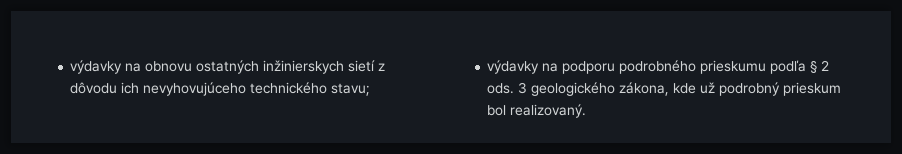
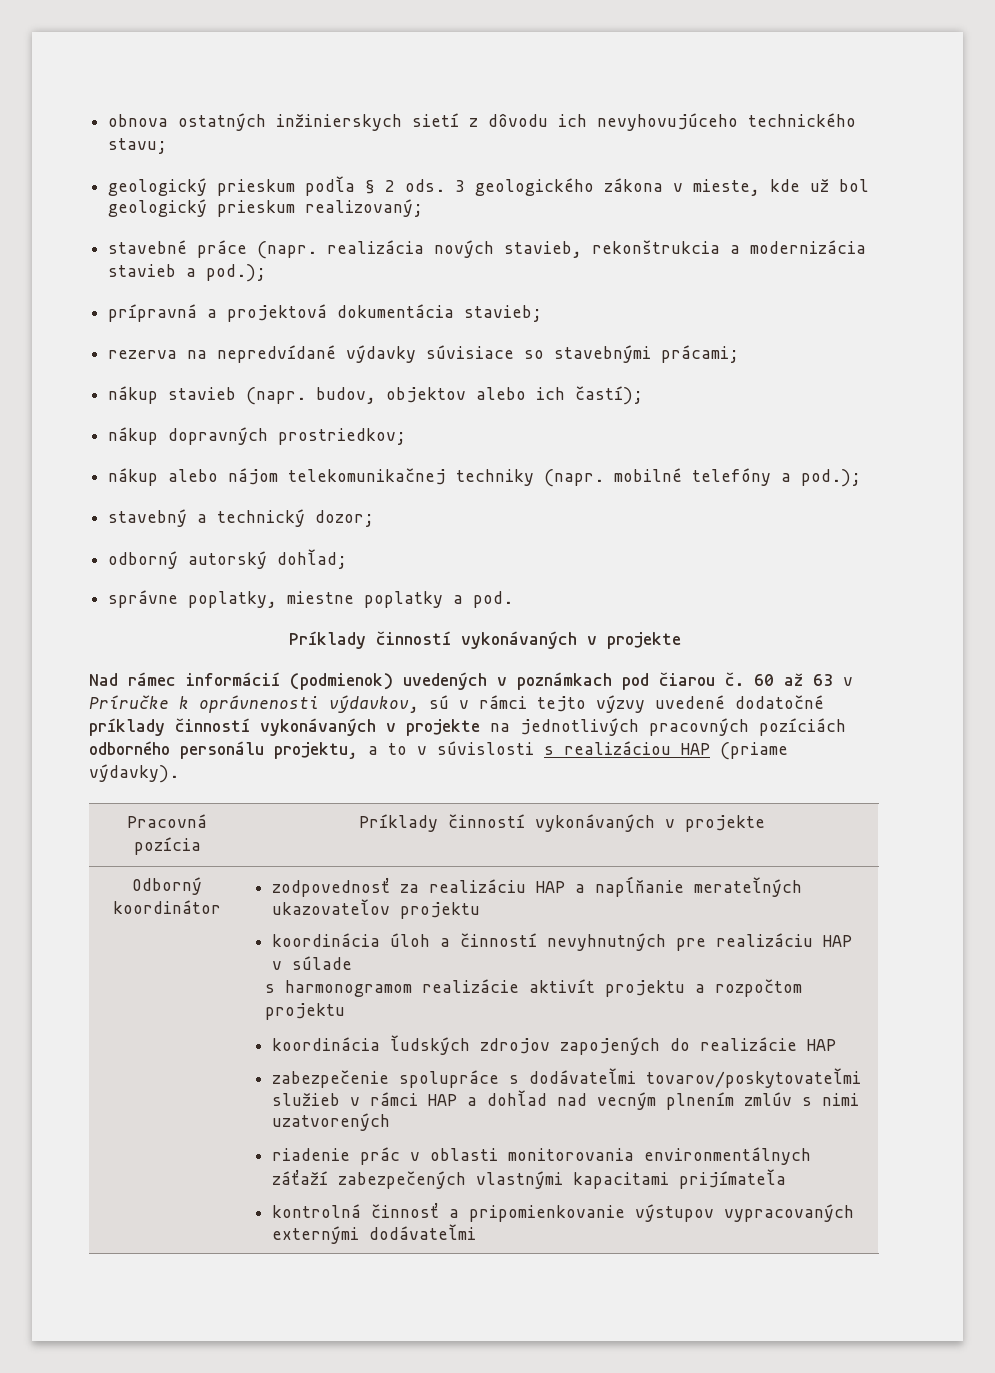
- výdavky na obnovu ostatných inžinierskych sietí z dôvodu ich nevyhovujúceho technického stavu;
+ obnova ostatných inžinierskych sietí z dôvodu ich nevyhovujúceho technického stavu;
- výdavky na podporu podrobného prieskumu podľa § 2 ods.
+ geologický prieskum podľa § 2 ods.
- 3 geologického zákona, kde už podrobný prieskum bol realizovaný.
+ 3 geologického zákona v mieste, kde už bol geologický prieskum realizovaný;
+ stavebné práce (napr. realizácia nových stavieb, rekonštrukcia a modernizácia stavieb a pod.);
+ prípravná a projektová dokumentácia stavieb;
+ rezerva na nepredvídané výdavky súvisiace so stavebnými prácami;
+ nákup stavieb (napr. budov, objektov alebo ich častí);
+ nákup dopravných prostriedkov;
+ nákup alebo nájom telekomunikačnej techniky (napr. mobilné telefóny a pod.);
+ stavebný a technický dozor;
+ odborný autorský dohľad;
+ správne poplatky, miestne poplatky a pod.
+ Príklady činností vykonávaných v projekte
+ Nad rámec informácií (podmienok) uvedených v poznámkach pod čiarou č. 60 až 63 v Príručke k oprávnenosti výdavkov, sú v rámci tejto výzvy uvedené dodatočné príklady činností vykonávaných v projekte na jednotlivých pracovných pozíciách odborného personálu projektu, a to v súvislosti s realizáciou HAP (priame výdavky).
+ Pracovná pozícia | Príklady činností vykonávaných v projekte
+ Odborný koordinátor | zodpovednosť za realizáciu HAP a napĺňanie merateľných ukazovateľov projektu
+ koordinácia úloh a činností nevyhnutných pre realizáciu HAP v súlade
+ s harmonogramom realizácie aktivít projektu a rozpočtom projektu
+ koordinácia ľudských zdrojov zapojených do realizácie HAP
+ zabezpečenie spolupráce s dodávateľmi tovarov/poskytovateľmi služieb v rámci HAP a dohľad nad vecným plnením zmlúv s nimi uzatvorených
+ riadenie prác v oblasti monitorovania environmentálnych záťaží zabezpečených vlastnými kapacitami prijímateľa
+ kontrolná činnosť a pripomienkovanie výstupov vypracovaných externými dodávateľmi

